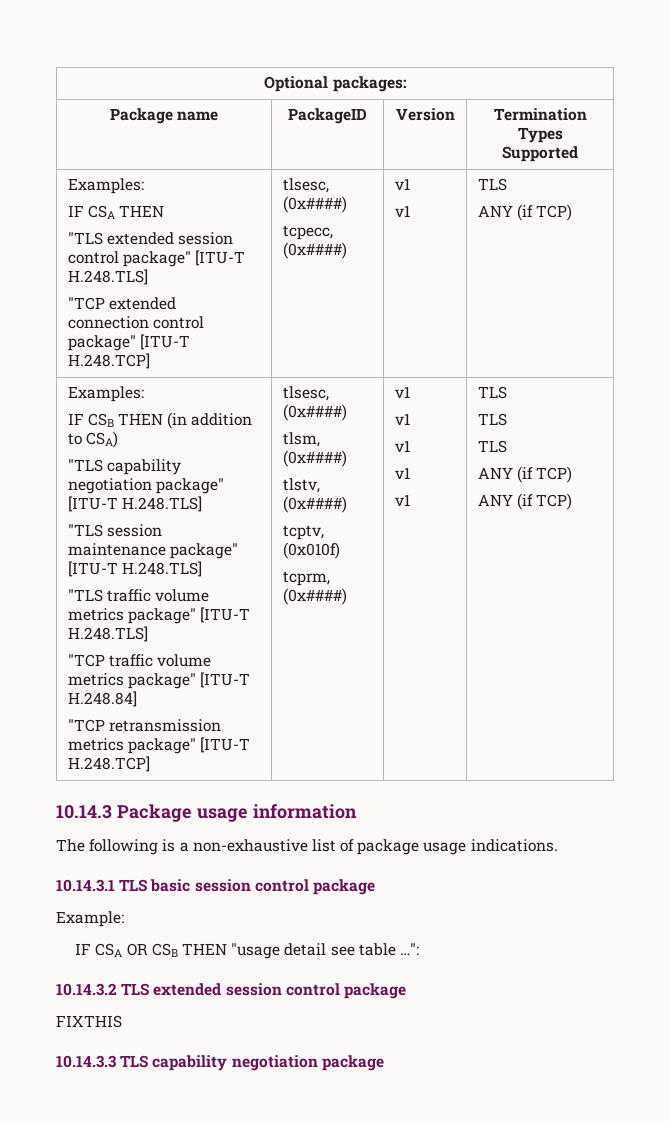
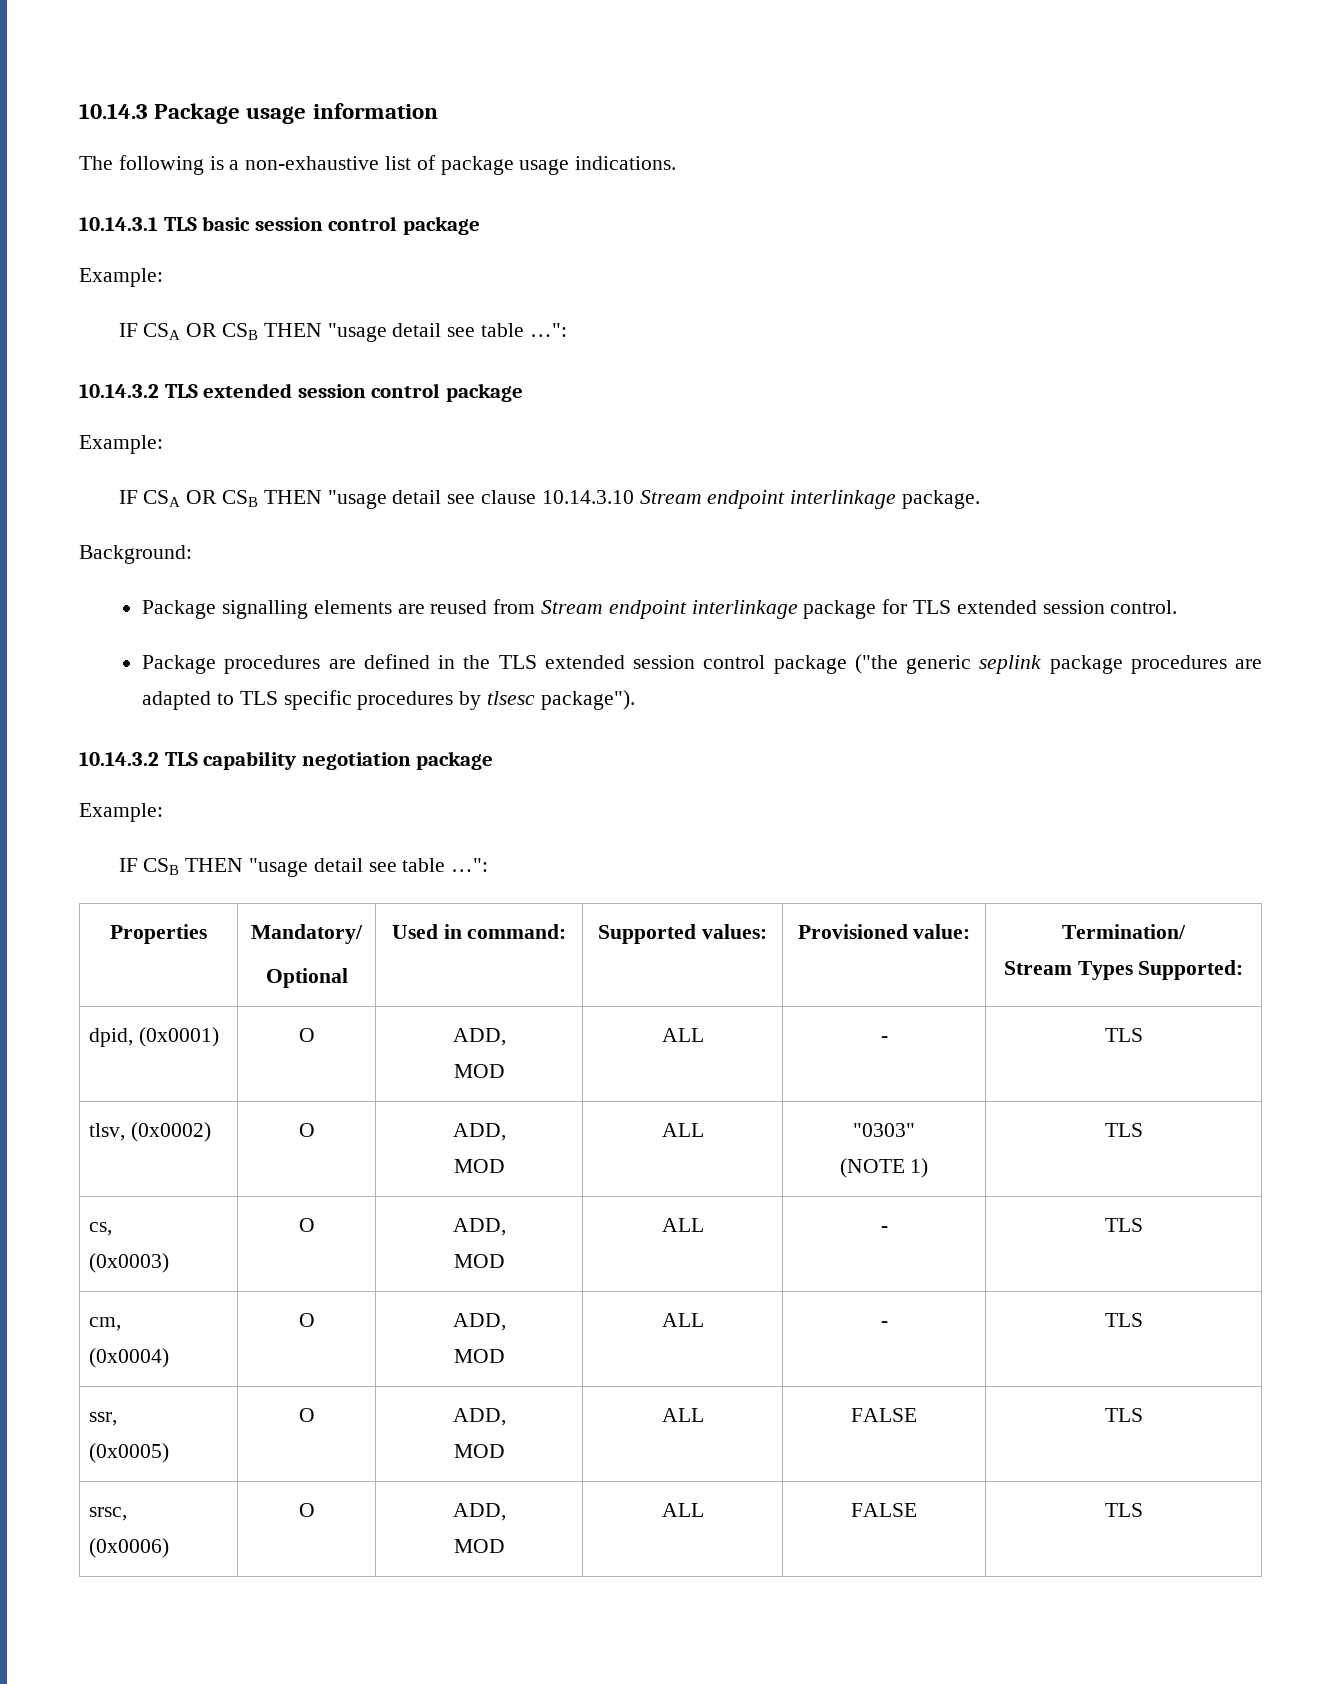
- Optional packages:
- Package name | PackageID | Version | Termination Types Supported
- Examples:
- IF CSA THEN
- "TLS extended session control package" [ITU-T H.248.TLS]
- "TCP extended connection control package" [ITU-T H.248.TCP] | tlsesc, (0x####)
- tcpecc, (0x####) | v1
- v1 | TLS
- ANY (if TCP)
- Examples:
- IF CSB THEN (in addition to CSA)
- "TLS capability negotiation package" [ITU-T H.248.TLS]
- "TLS session maintenance package" [ITU-T H.248.TLS]
- "TLS traffic volume metrics package" [ITU-T H.248.TLS]
- "TCP traffic volume metrics package" [ITU-T H.248.84]
- "TCP retransmission metrics package" [ITU-T H.248.TCP] | tlsesc, (0x####)
- tlsm, (0x####)
- tlstv, (0x####)
- tcptv, (0x010f)
- tcprm, (0x####) | v1
- v1
- v1
- v1
- v1 | TLS
- TLS
- TLS
- ANY (if TCP)
- ANY (if TCP)
  10.14.3.2 TLS extended session control package
- FIXTHIS
- 10.14.3.3 TLS capability negotiation package
+ Example:
+ IF CSA OR CSB THEN "usage detail see clause 10.14.3.10 Stream endpoint interlinkage package.
+ Background:
+ Package signalling elements are reused from Stream endpoint interlinkage package for TLS extended session control.
+ Package procedures are defined in the TLS extended session control package ("the generic seplink package procedures are adapted to TLS specific procedures by tlsesc package").
+ 10.14.3.2 TLS capability negotiation package
+ Example:
+ IF CSB THEN "usage detail see table …":
+ Properties | Mandatory/
+ Optional | Used in command: | Supported values: | Provisioned value: | Termination/
+ Stream Types Supported:
+ dpid, (0x0001) | O | ADD,
+ MOD | ALL | - | TLS
+ tlsv, (0x0002) | O | ADD,
+ MOD | ALL | "0303"
+ (NOTE 1) | TLS
+ cs,
+ (0x0003) | O | ADD,
+ MOD | ALL | - | TLS
+ cm,
+ (0x0004) | O | ADD,
+ MOD | ALL | - | TLS
+ ssr,
+ (0x0005) | O | ADD,
+ MOD | ALL | FALSE | TLS
+ srsc,
+ (0x0006) | O | ADD,
+ MOD | ALL | FALSE | TLS

